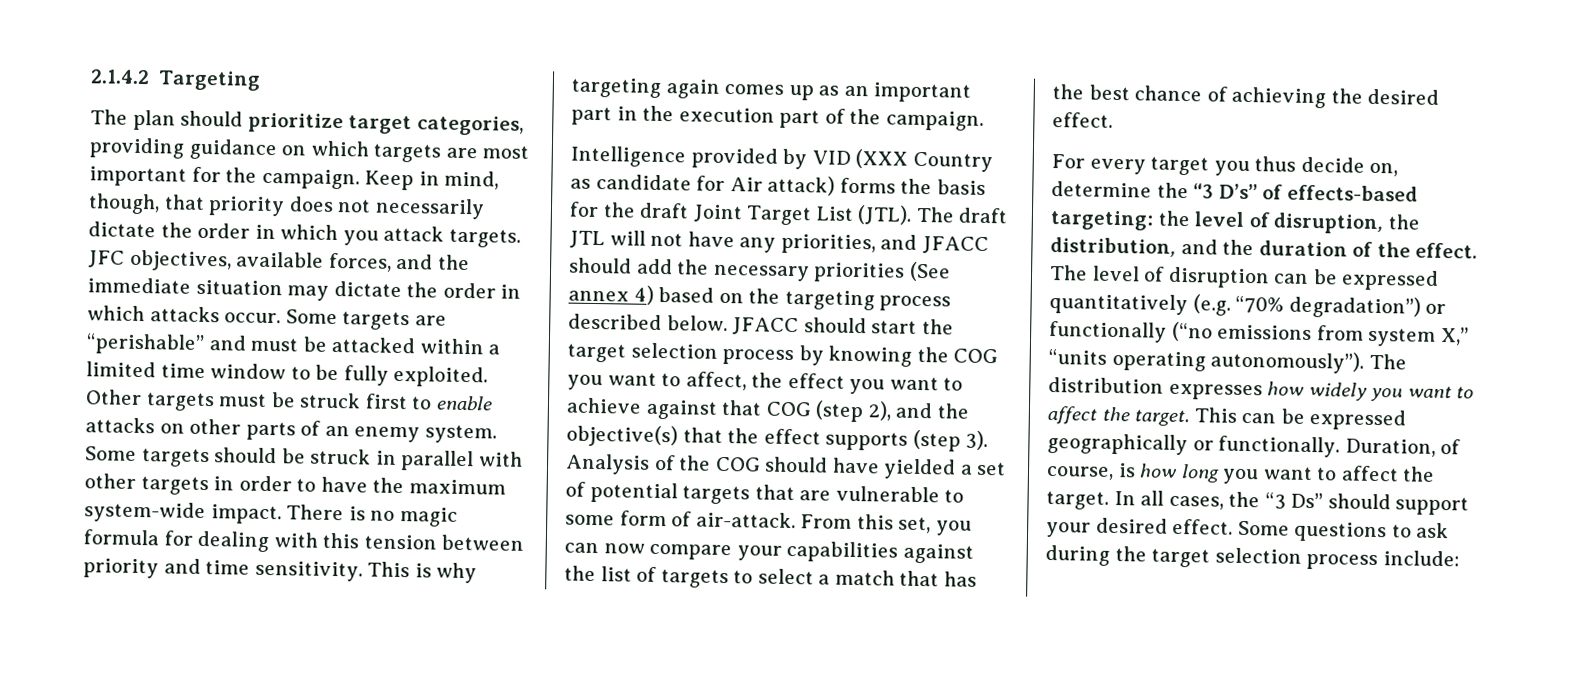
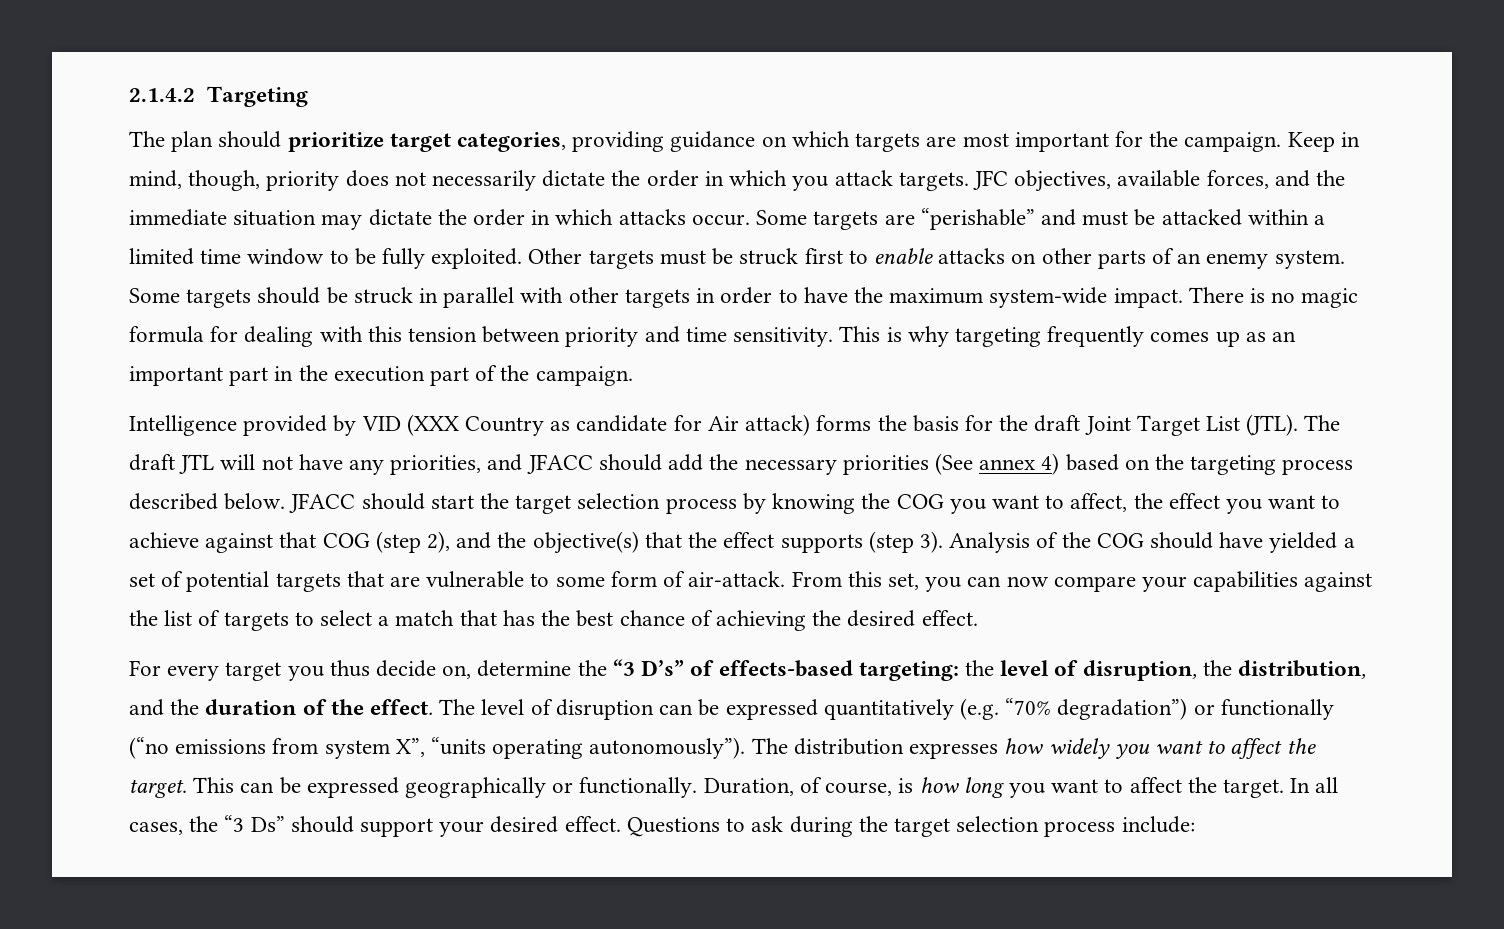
- Keep in mind, though, that priority does not necessarily dictate the order in which you attack targets.
+ Keep in mind, though, priority does not necessarily dictate the order in which you attack targets.
- This is why targeting again comes up as an important part in the execution part of the campaign.
+ This is why targeting frequently comes up as an important part in the execution part of the campaign.
- The level of disruption can be expressed quantitatively (e.g. “70% degradation”) or functionally (“no emissions from system X,” “units operating autonomously”).
+ The level of disruption can be expressed quantitatively (e.g. “70% degradation”) or functionally (“no emissions from system X”, “units operating autonomously”).
- Some questions to ask during the target selection process include:
+ Questions to ask during the target selection process include:

